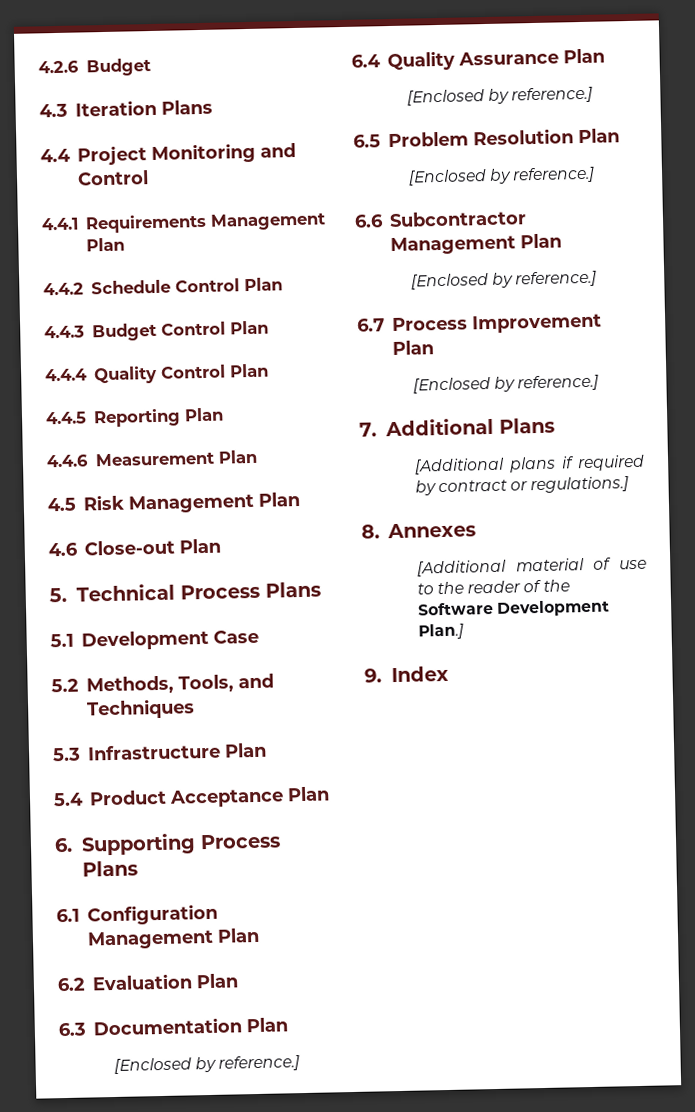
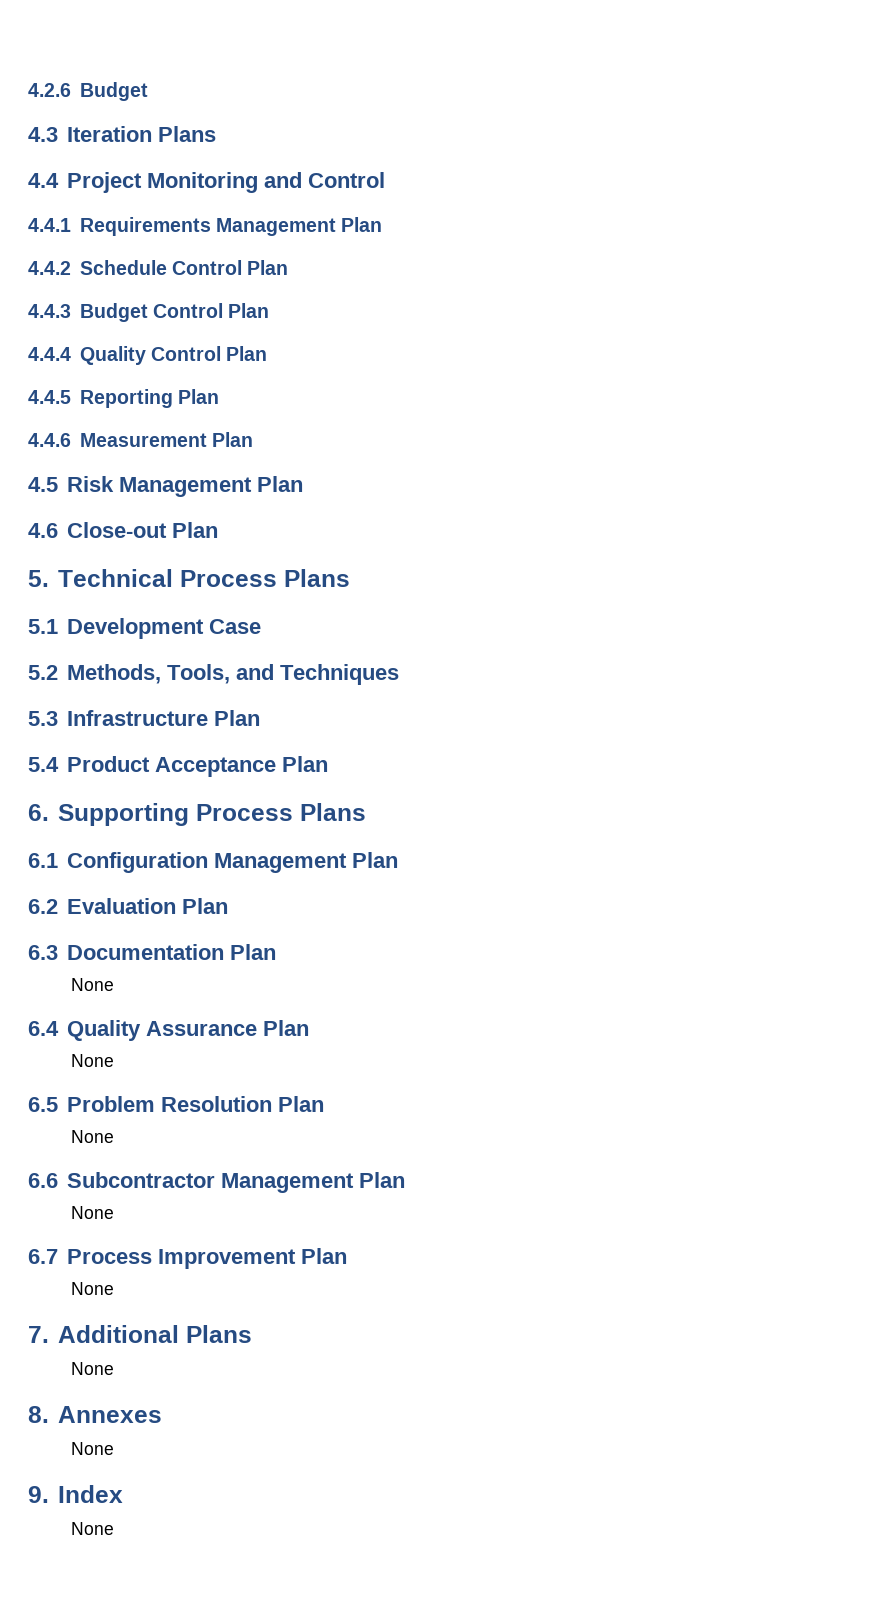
  6.3 Documentation Plan
- [Enclosed by reference.]
+ None
  6.4 Quality Assurance Plan
- [Enclosed by reference.]
+ None
  6.5 Problem Resolution Plan
- [Enclosed by reference.]
+ None
  6.6 Subcontractor Management Plan
- [Enclosed by reference.]
+ None
  6.7 Process Improvement Plan
- [Enclosed by reference.]
+ None
  7. Additional Plans
- [Additional plans if required by contract or regulations.]
+ None
  8. Annexes
- [Additional material of use to the reader of the Software Development Plan.]
+ None
  9. Index
+ None

